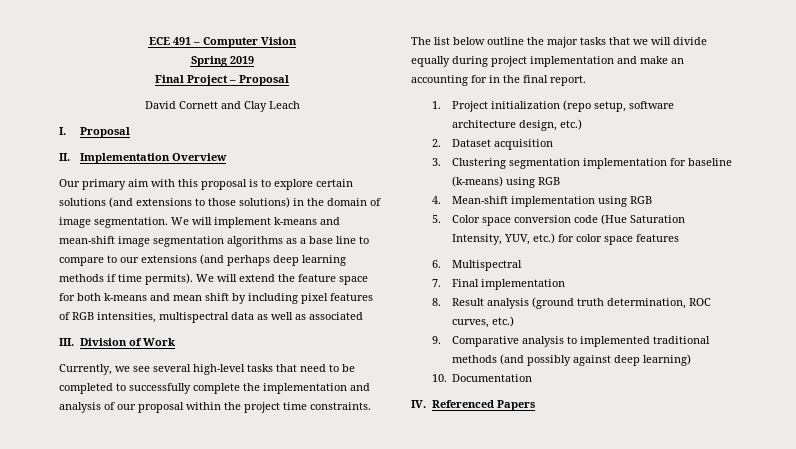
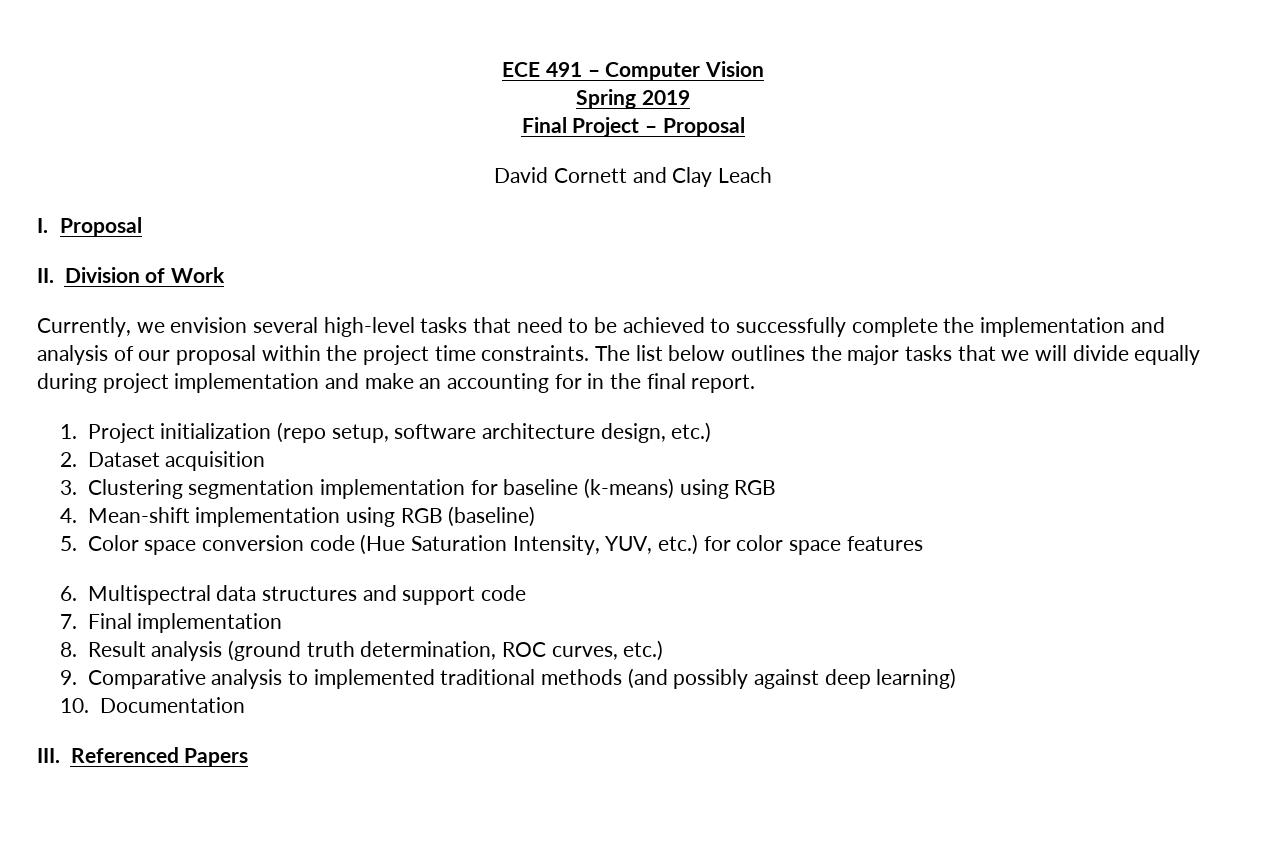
- II. Implementation Overview
- Our primary aim with this proposal is to explore certain solutions (and extensions to those solutions) in the domain of image segmentation. We will implement k-means and mean-shift image segmentation algorithms as a base line to compare to our extensions (and perhaps deep learning methods if time permits). We will extend the feature space for both k-means and mean shift by including pixel features of RGB intensities, multispectral data as well as associated
- III. Division of Work
+ II. Division of Work
- Currently, we see several high-level tasks that need to be completed to successfully complete the implementation and analysis of our proposal within the project time constraints.
+ Currently, we envision several high-level tasks that need to be achieved to successfully complete the implementation and analysis of our proposal within the project time constraints.
- The list below outline the major tasks that we will divide equally during project implementation and make an accounting for in the final report.
+ The list below outlines the major tasks that we will divide equally during project implementation and make an accounting for in the final report.
- 4. Mean-shift implementation using RGB
+ 4. Mean-shift implementation using RGB (baseline)
- 6. Multispectral
+ 6. Multispectral data structures and support code
- IV. Referenced Papers
+ III. Referenced Papers

